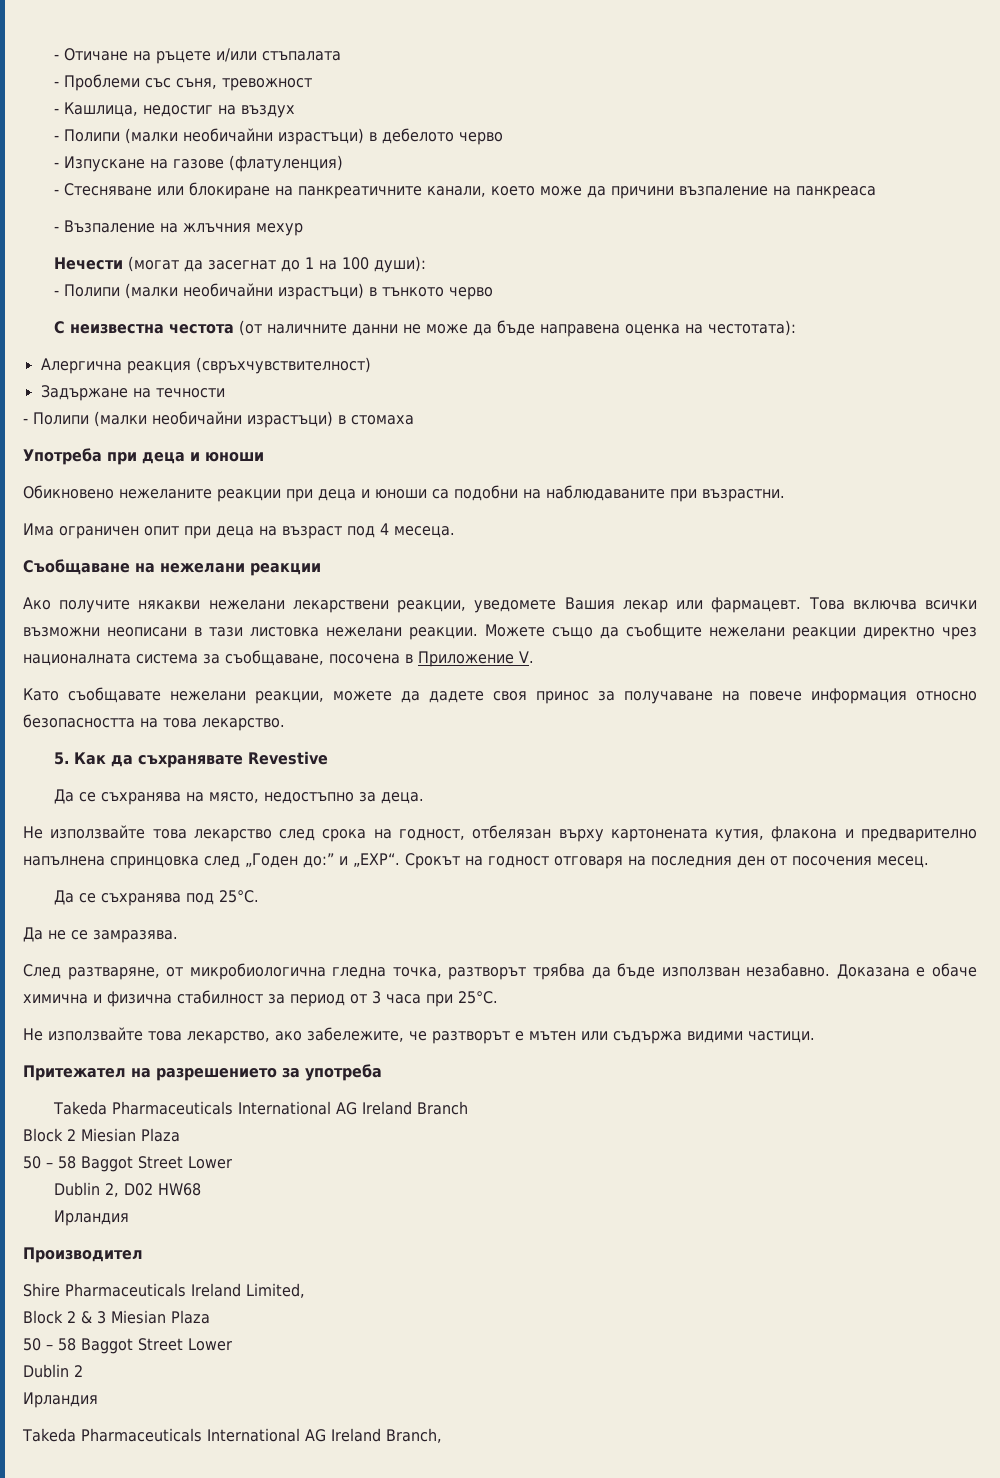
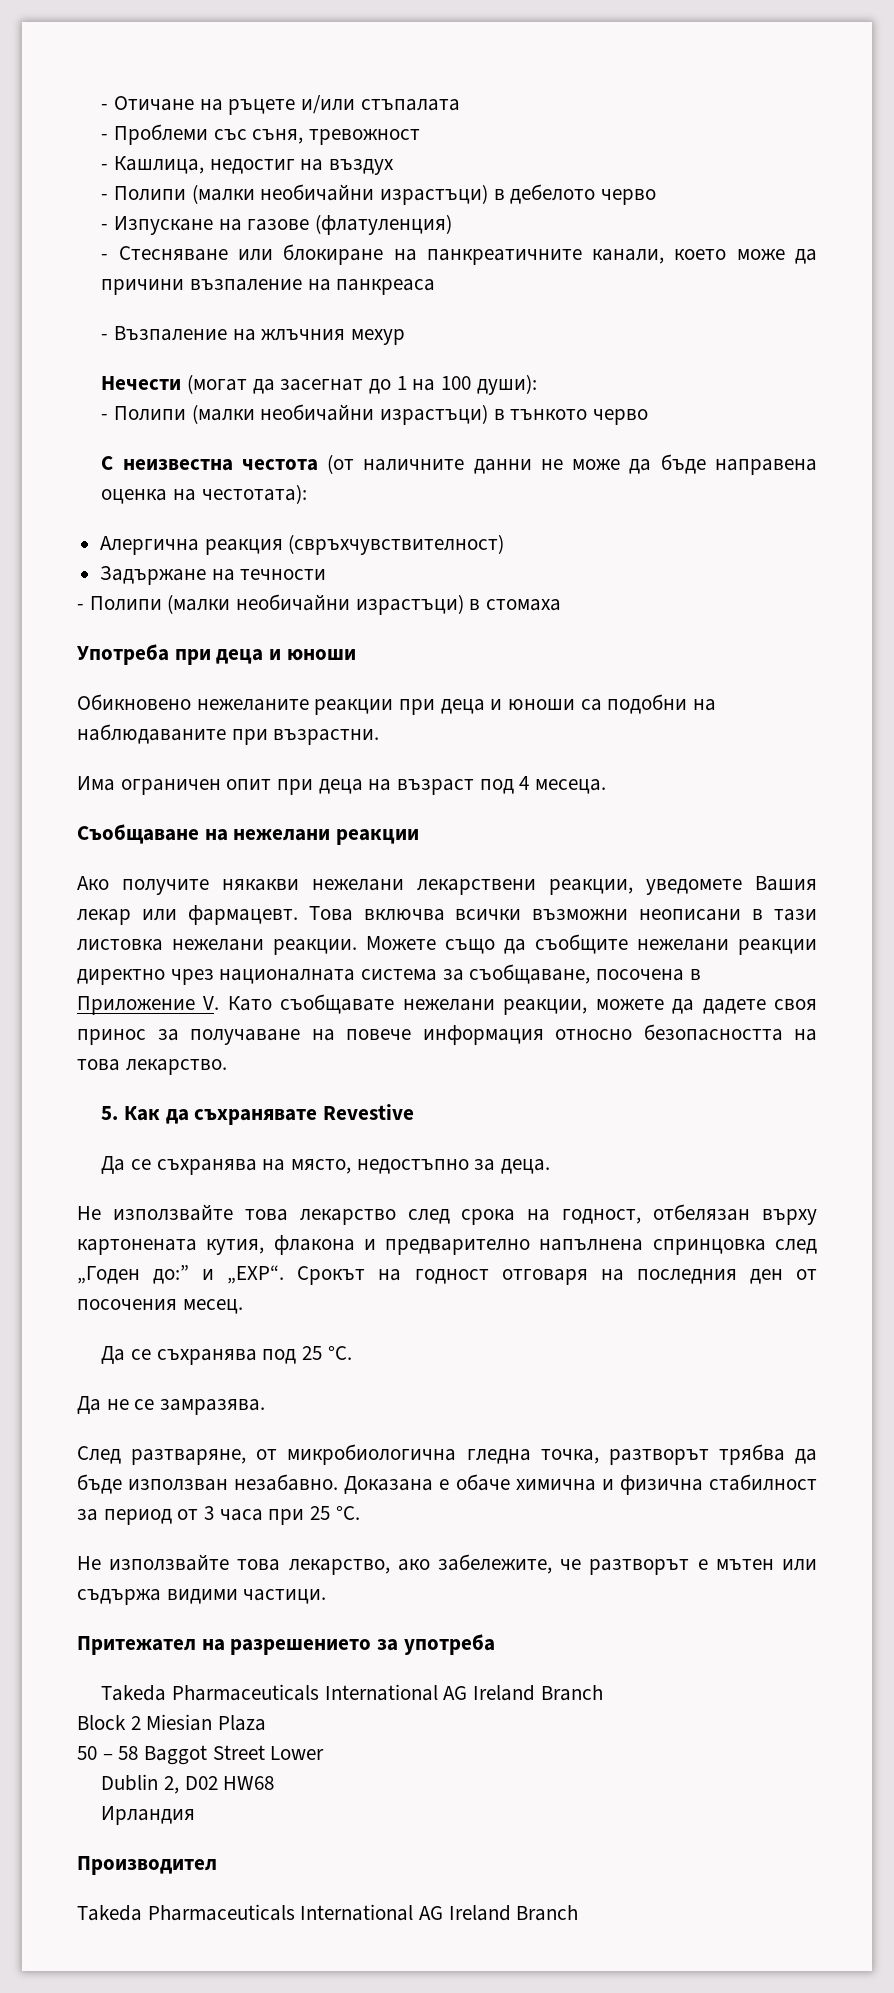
- Можете също да съобщите нежелани реакции директно чрез националната система за съобщаване, посочена в Приложение V.
- Като съобщавате нежелани реакции, можете да дадете своя принос за получаване на повече информация относно безопасността на това лекарство.
+ Можете също да съобщите нежелани реакции директно чрез националната система за съобщаване, посочена в Приложение V. Като съобщавате нежелани реакции, можете да дадете своя принос за получаване на повече информация относно безопасността на това лекарство.
- Да се съхранява под 25°C.
+ Да се съхранява под 25 °C.
- Доказана е обаче химична и физична стабилност за период от 3 часа при 25°C.
+ Доказана е обаче химична и физична стабилност за период от 3 часа при 25 °C.
  Производител
- Shire Pharmaceuticals Ireland Limited,
- Block 2 & 3 Miesian Plaza
- 50 – 58 Baggot Street Lower
- Dublin 2
- Ирландия
- Takeda Pharmaceuticals International AG Ireland Branch,
+ Takeda Pharmaceuticals International AG Ireland Branch

